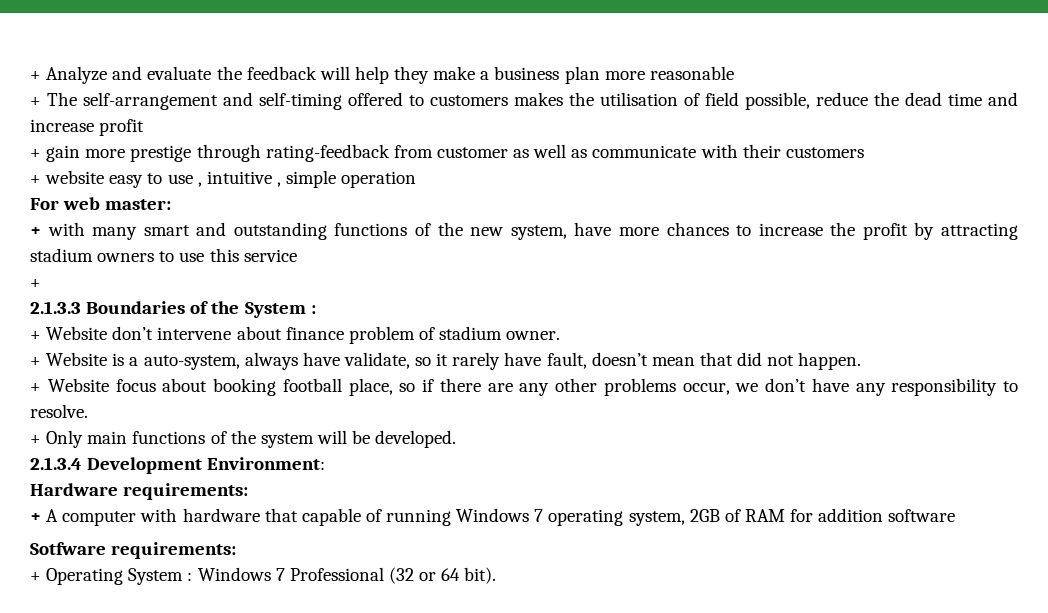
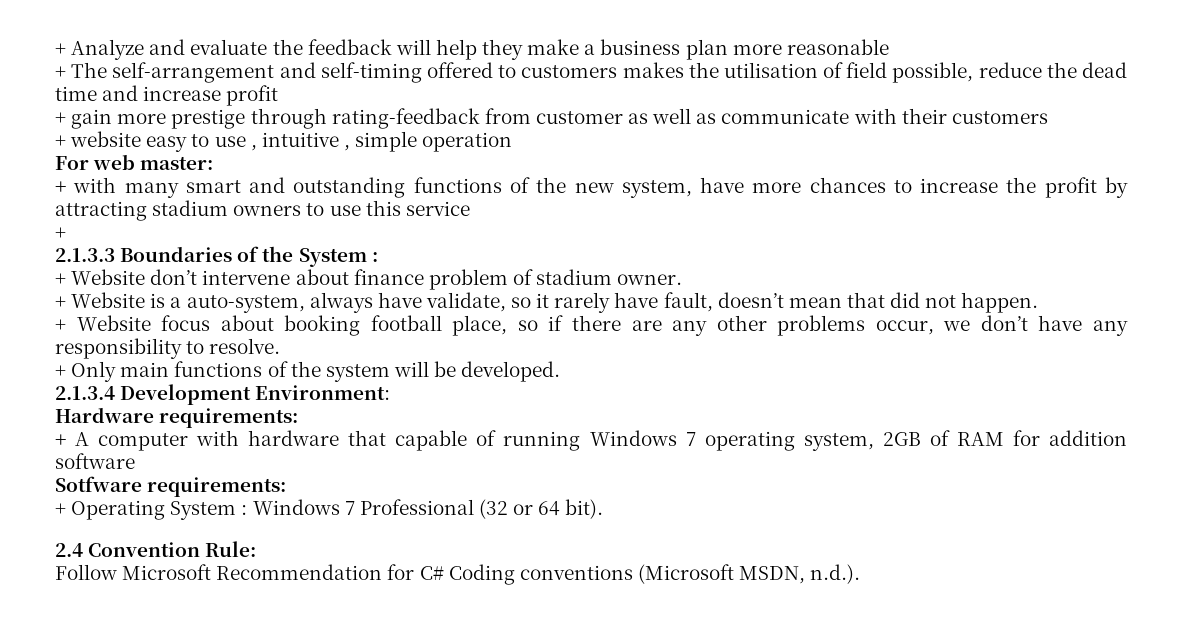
+ 2.4 Convention Rule:
+ Follow Microsoft Recommendation for C# Coding conventions (Microsoft MSDN, n.d.).

